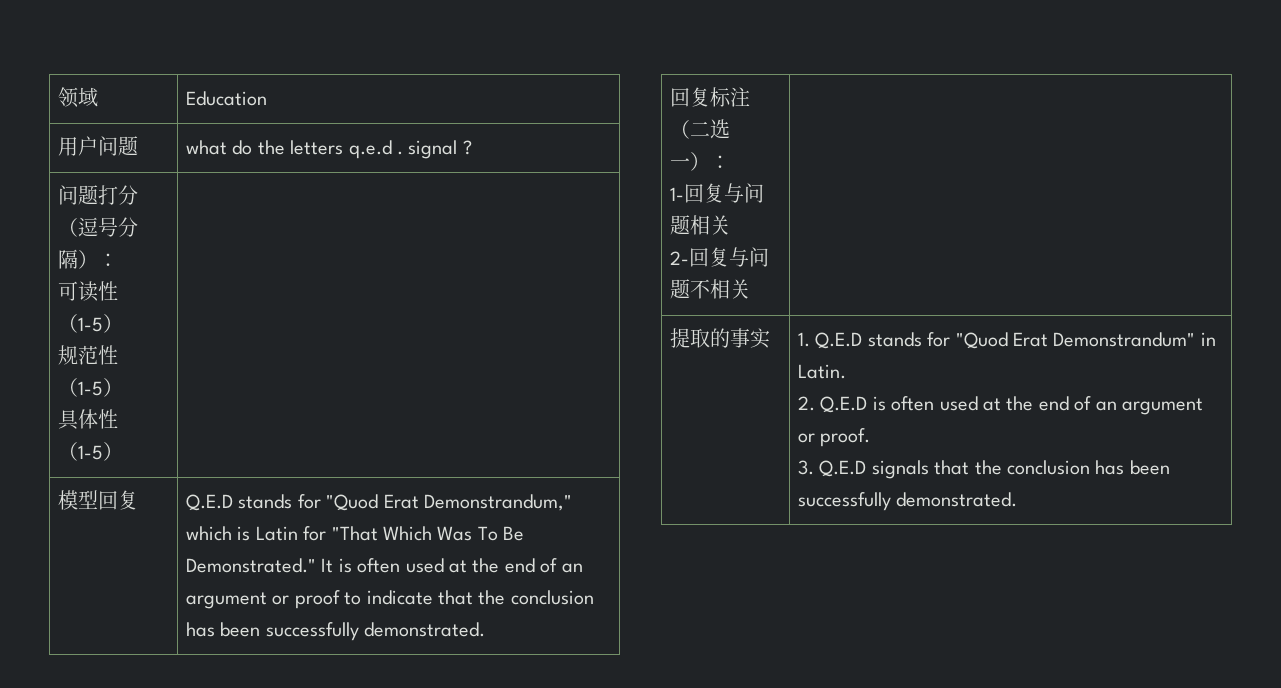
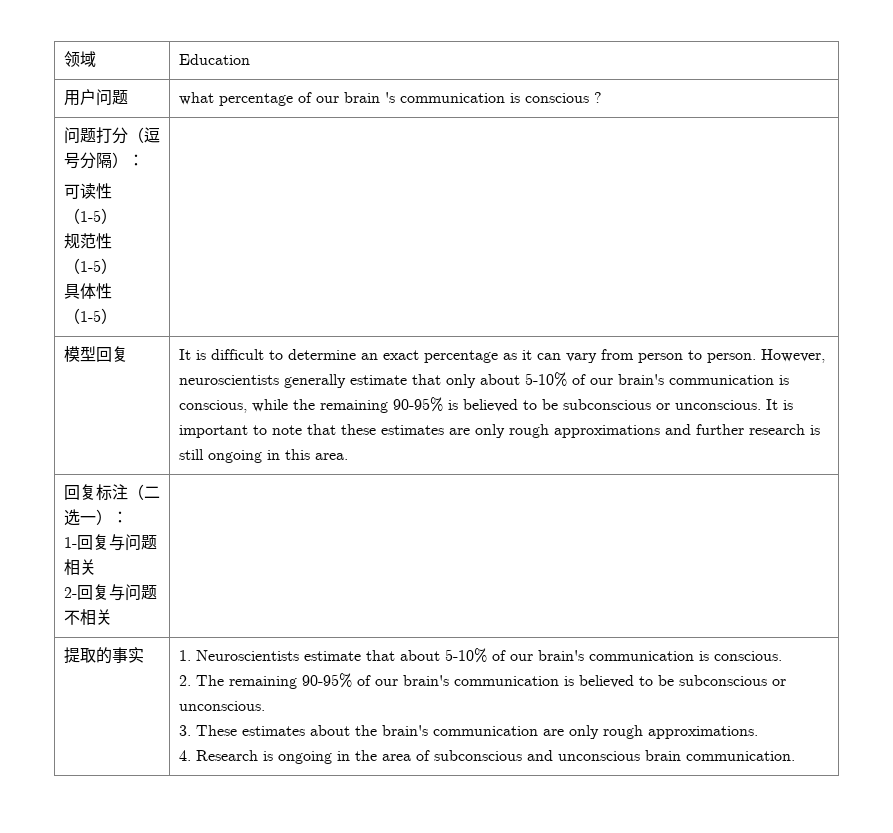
- 用户问题 | what do the letters q.e.d . signal ?
+ 用户问题 | what percentage of our brain 's communication is conscious ?
- Q.E.D stands for "Quod Erat Demonstrandum," which is Latin for "That Which Was To Be Demonstrated." It is often used at the end of an argument or proof to indicate that the conclusion has been successfully demonstrated.
+ It is difficult to determine an exact percentage as it can vary from person to person. However, neuroscientists generally estimate that only about 5-10% of our brain's communication is conscious, while the remaining 90-95% is believed to be subconscious or unconscious. It is important to note that these estimates are only rough approximations and further research is still ongoing in this area.
- 1. Q.E.D stands for "Quod Erat Demonstrandum" in Latin.
- 2. Q.E.D is often used at the end of an argument or proof.
- 3. Q.E.D signals that the conclusion has been successfully demonstrated.
+ 1. Neuroscientists estimate that about 5-10% of our brain's communication is conscious.
+ 2. The remaining 90-95% of our brain's communication is believed to be subconscious or unconscious.
+ 3. These estimates about the brain's communication are only rough approximations.
+ 4. Research is ongoing in the area of subconscious and unconscious brain communication.

